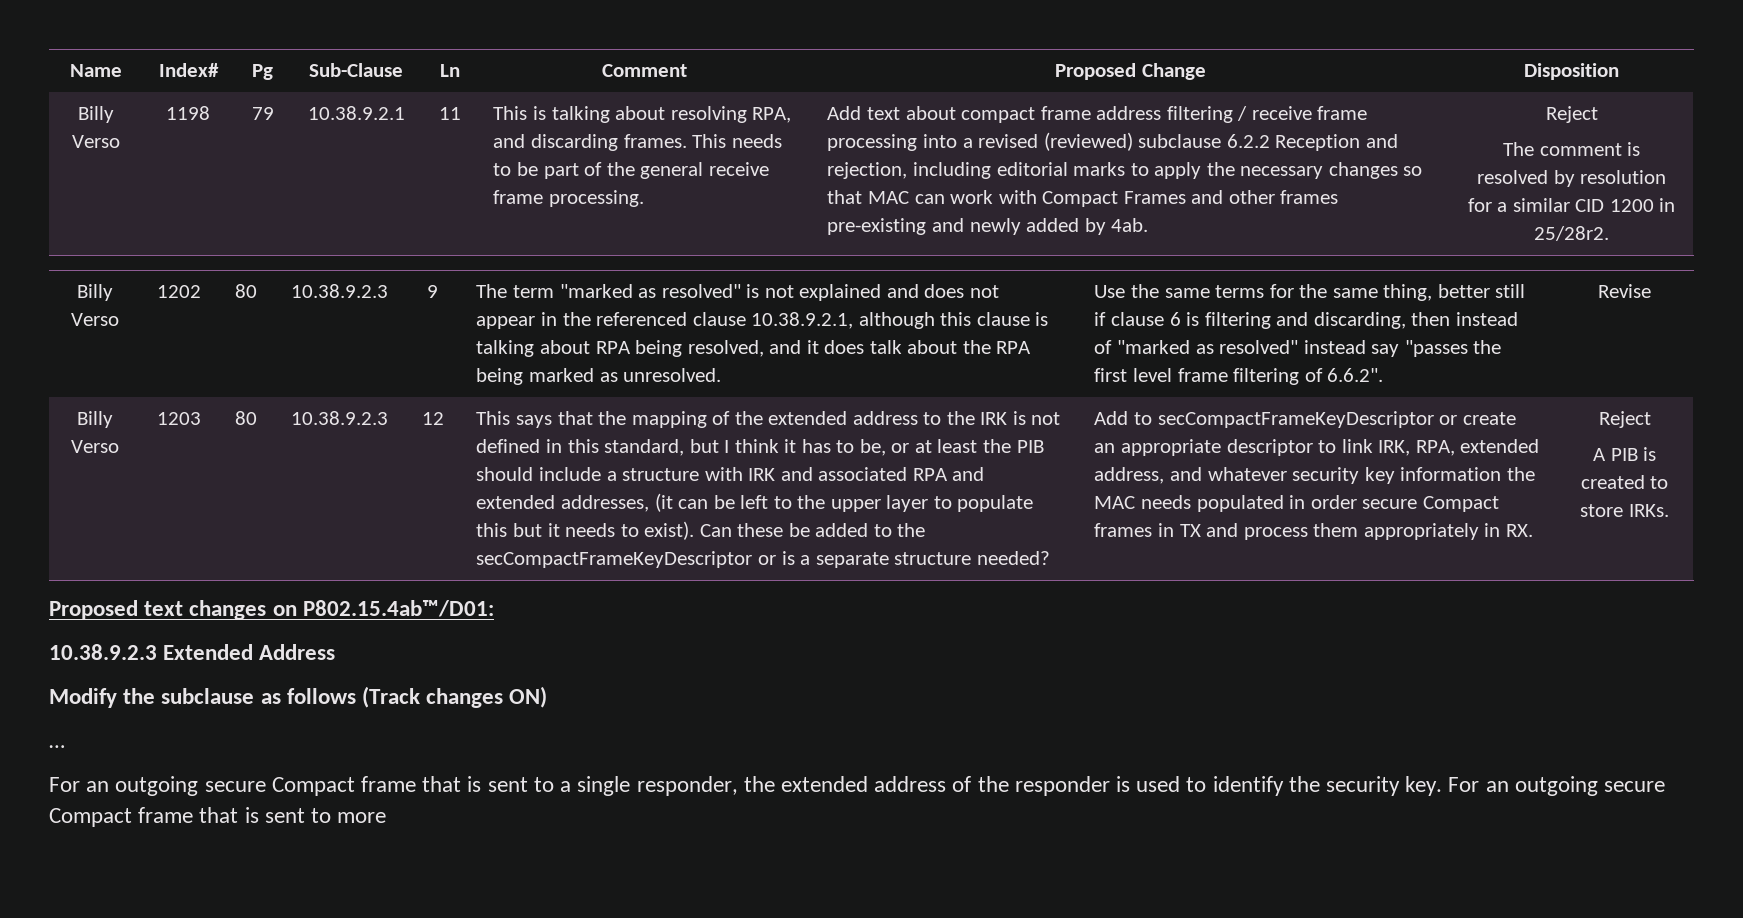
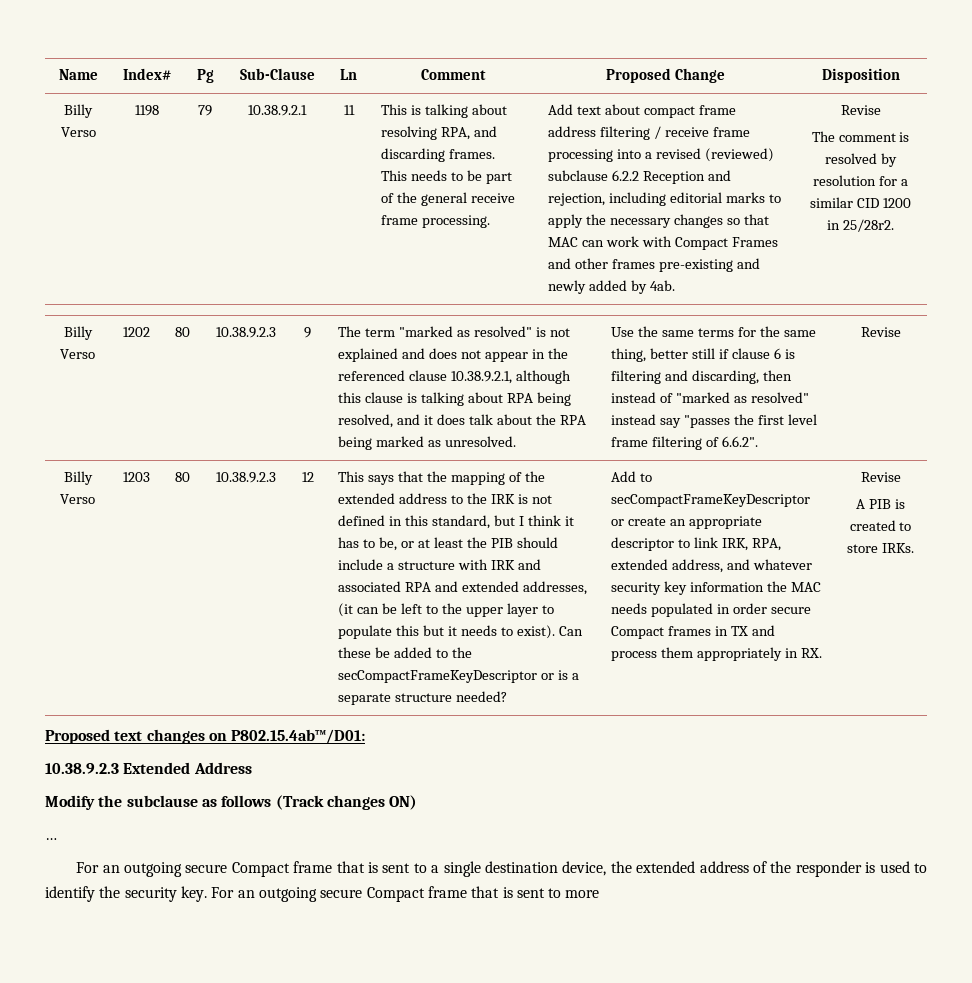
- Add text about compact frame address filtering / receive frame processing into a revised (reviewed) subclause 6.2.2 Reception and rejection, including editorial marks to apply the necessary changes so that MAC can work with Compact Frames and other frames pre-existing and newly added by 4ab. | Reject
+ Add text about compact frame address filtering / receive frame processing into a revised (reviewed) subclause 6.2.2 Reception and rejection, including editorial marks to apply the necessary changes so that MAC can work with Compact Frames and other frames pre-existing and newly added by 4ab. | Revise
- Add to secCompactFrameKeyDescriptor or create an appropriate descriptor to link IRK, RPA, extended address, and whatever security key information the MAC needs populated in order secure Compact frames in TX and process them appropriately in RX. | Reject
+ Add to secCompactFrameKeyDescriptor or create an appropriate descriptor to link IRK, RPA, extended address, and whatever security key information the MAC needs populated in order secure Compact frames in TX and process them appropriately in RX. | Revise
- For an outgoing secure Compact frame that is sent to a single responder, the extended address of the responder is used to identify the security key.
+ For an outgoing secure Compact frame that is sent to a single destination device, the extended address of the responder is used to identify the security key.

